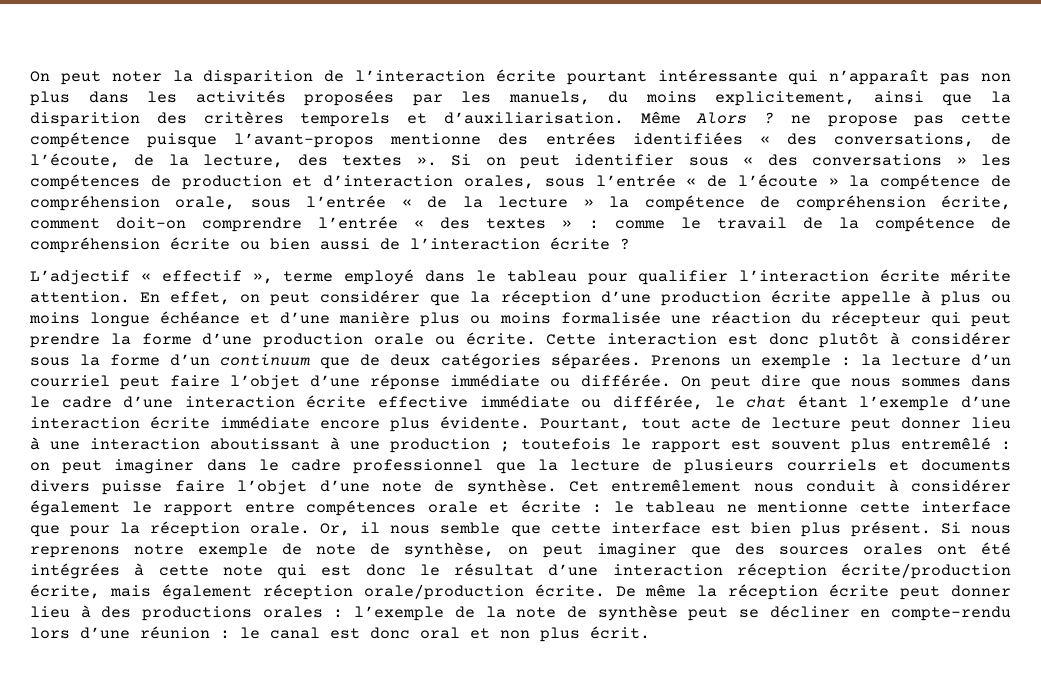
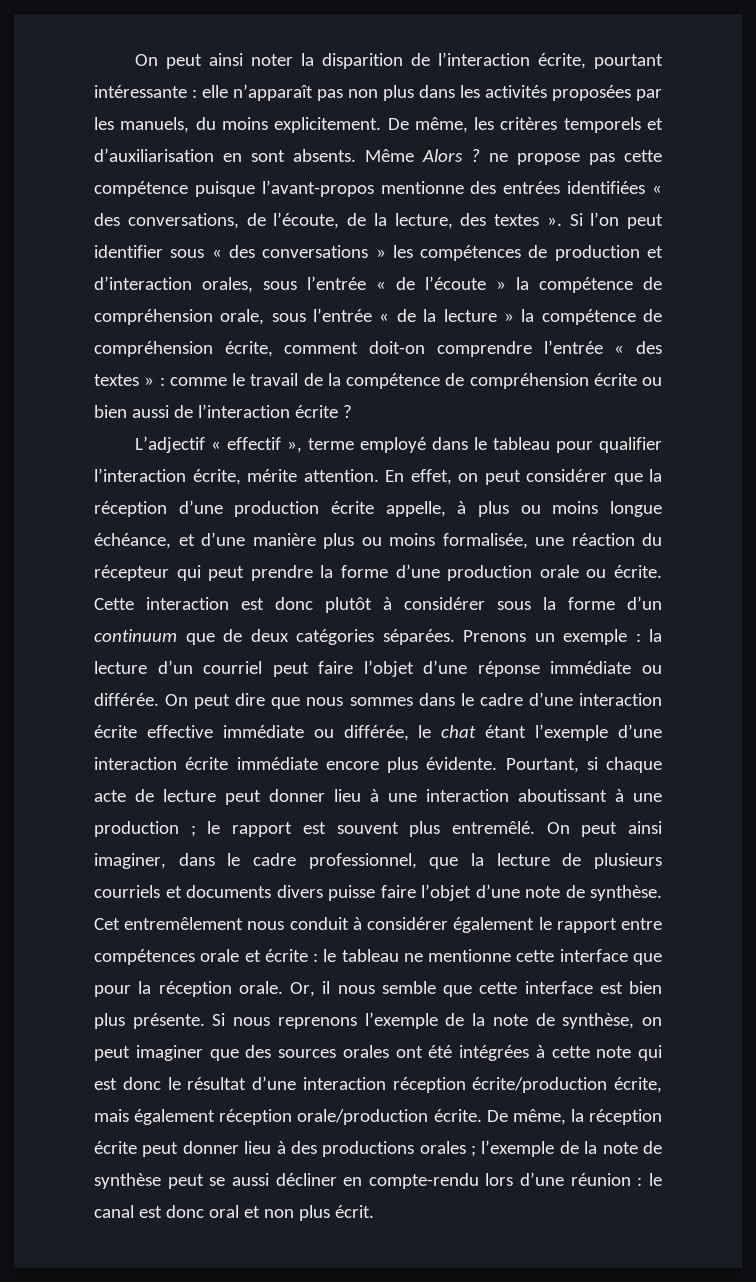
- On peut noter la disparition de l’interaction écrite pourtant intéressante qui n’apparaît pas non plus dans les activités proposées par les manuels, du moins explicitement, ainsi que la disparition des critères temporels et d’auxiliarisation.
+ On peut ainsi noter la disparition de l’interaction écrite, pourtant intéressante : elle n’apparaît pas non plus dans les activités proposées par les manuels, du moins explicitement. De même, les critères temporels et d’auxiliarisation en sont absents.
- Si on peut identifier sous « des conversations » les compétences de production et d’interaction orales, sous l’entrée « de l’écoute » la compétence de compréhension orale, sous l’entrée « de la lecture » la compétence de compréhension écrite, comment doit-on comprendre l’entrée « des textes » :
+ Si l’on peut identifier sous « des conversations » les compétences de production et d’interaction orales, sous l’entrée « de l’écoute » la compétence de compréhension orale, sous l’entrée « de la lecture » la compétence de compréhension écrite, comment doit-on comprendre l’entrée « des textes » :
- L’adjectif « effectif », terme employé dans le tableau pour qualifier l’interaction écrite mérite attention.
+ L’adjectif « effectif », terme employé dans le tableau pour qualifier l’interaction écrite, mérite attention.
- En effet, on peut considérer que la réception d’une production écrite appelle à plus ou moins longue échéance et d’une manière plus ou moins formalisée une réaction du récepteur qui peut prendre la forme d’une production orale ou écrite.
+ En effet, on peut considérer que la réception d’une production écrite appelle, à plus ou moins longue échéance, et d’une manière plus ou moins formalisée, une réaction du récepteur qui peut prendre la forme d’une production orale ou écrite.
- Pourtant, tout acte de lecture peut donner lieu à une interaction aboutissant à une production ; toutefois le rapport est souvent plus entremêlé : on peut imaginer dans le cadre professionnel que la lecture de plusieurs courriels et documents divers puisse faire l’objet d’une note de synthèse.
+ Pourtant, si chaque acte de lecture peut donner lieu à une interaction aboutissant à une production ; le rapport est souvent plus entremêlé. On peut ainsi imaginer, dans le cadre professionnel, que la lecture de plusieurs courriels et documents divers puisse faire l’objet d’une note de synthèse.
- Or, il nous semble que cette interface est bien plus présent.
+ Or, il nous semble que cette interface est bien plus présente.
- Si nous reprenons notre exemple de note de synthèse, on peut imaginer que des sources orales ont été intégrées à cette note qui est donc le résultat d’une interaction réception écrite/production écrite, mais également réception orale/production écrite.
+ Si nous reprenons l’exemple de la note de synthèse, on peut imaginer que des sources orales ont été intégrées à cette note qui est donc le résultat d’une interaction réception écrite/production écrite, mais également réception orale/production écrite.
- De même la réception écrite peut donner lieu à des productions orales : l’exemple de la note de synthèse peut se décliner en compte-rendu lors d’une réunion : le canal est donc oral et non plus écrit.
+ De même, la réception écrite peut donner lieu à des productions orales ; l’exemple de la note de synthèse peut se aussi décliner en compte-rendu lors d’une réunion : le canal est donc oral et non plus écrit.

